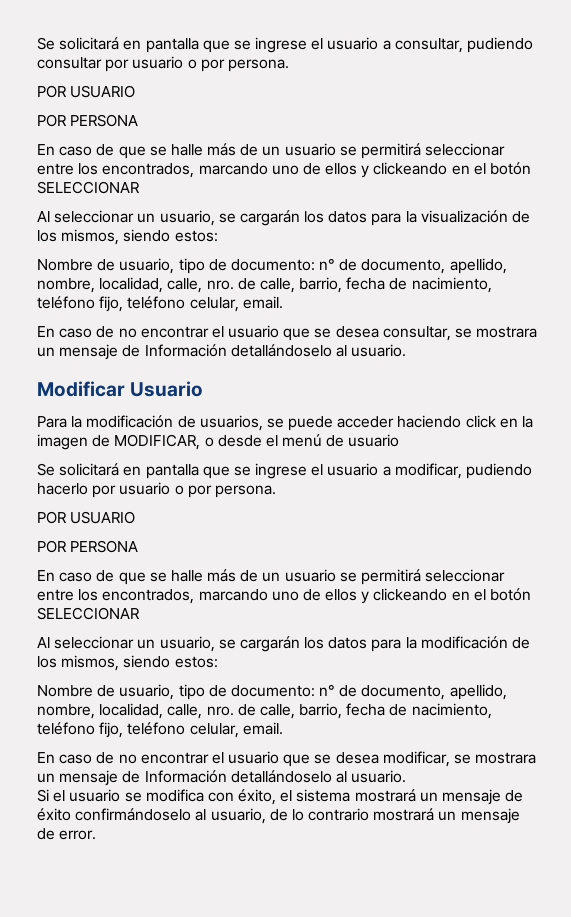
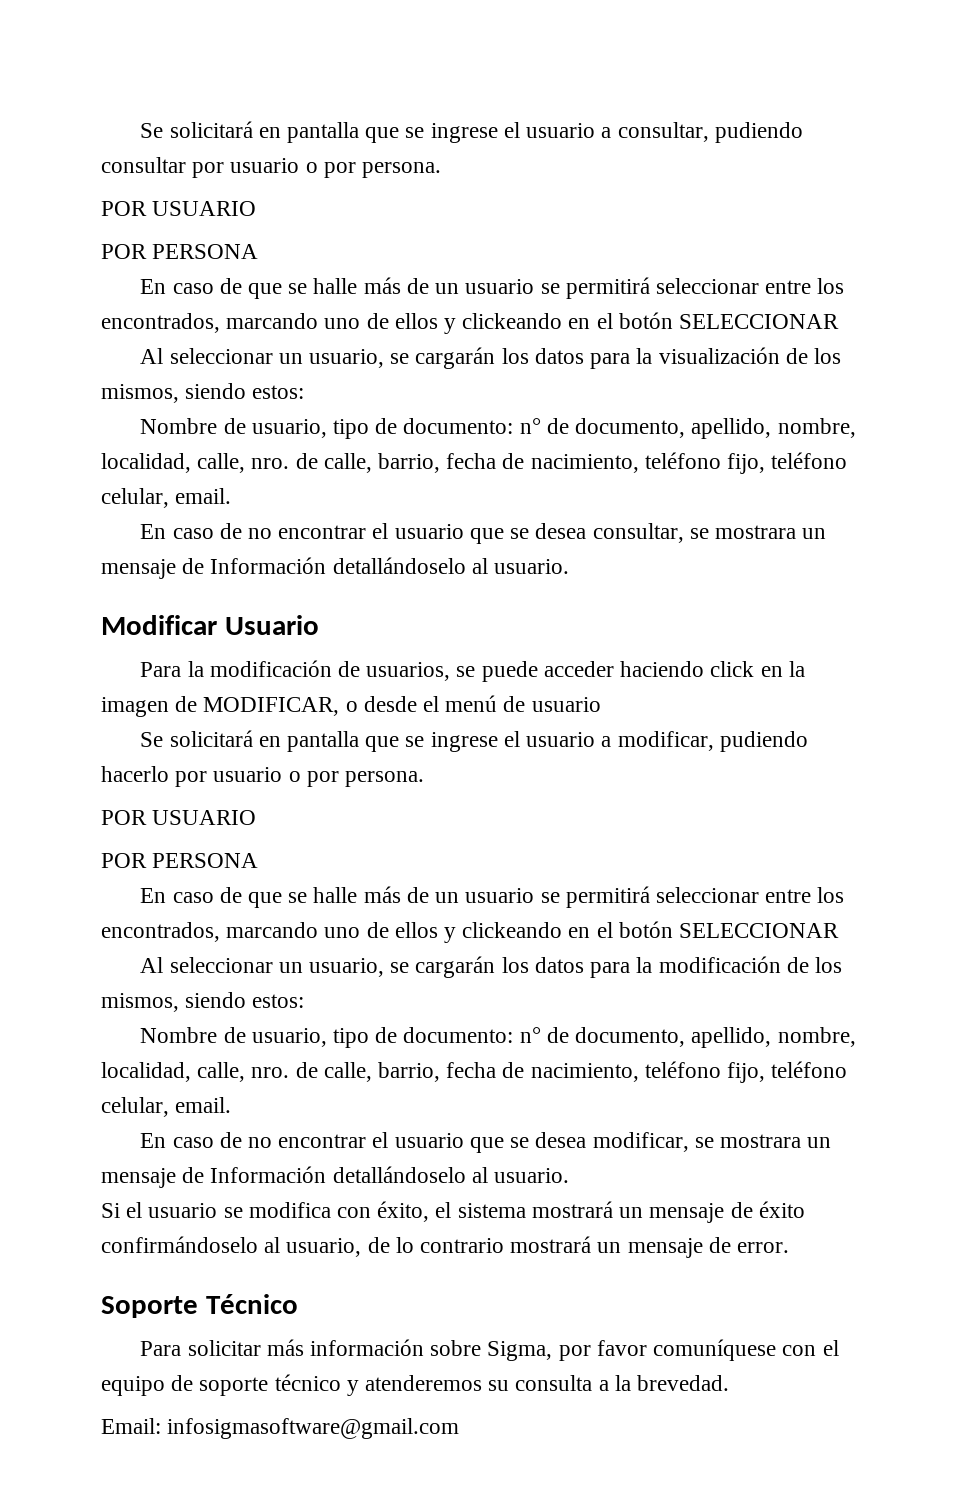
+ Soporte Técnico
+ Para solicitar más información sobre Sigma, por favor comuníquese con el equipo de soporte técnico y atenderemos su consulta a la brevedad.
+ Email: infosigmasoftware@gmail.com

